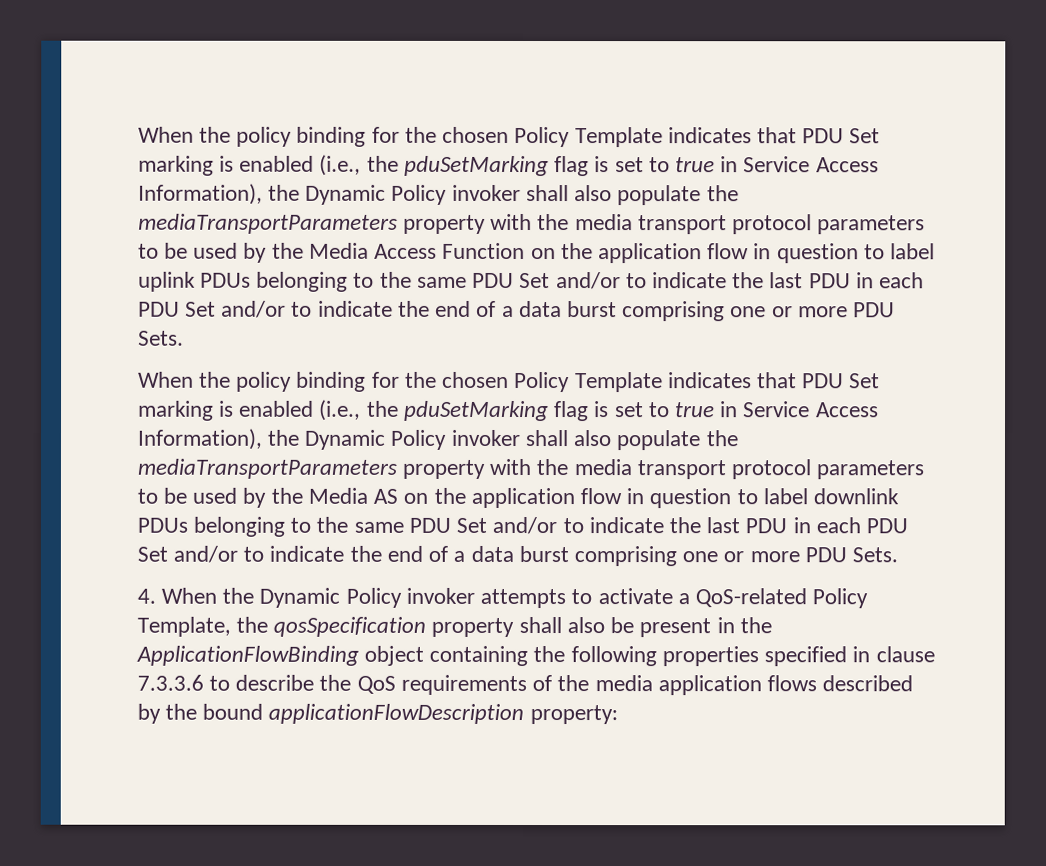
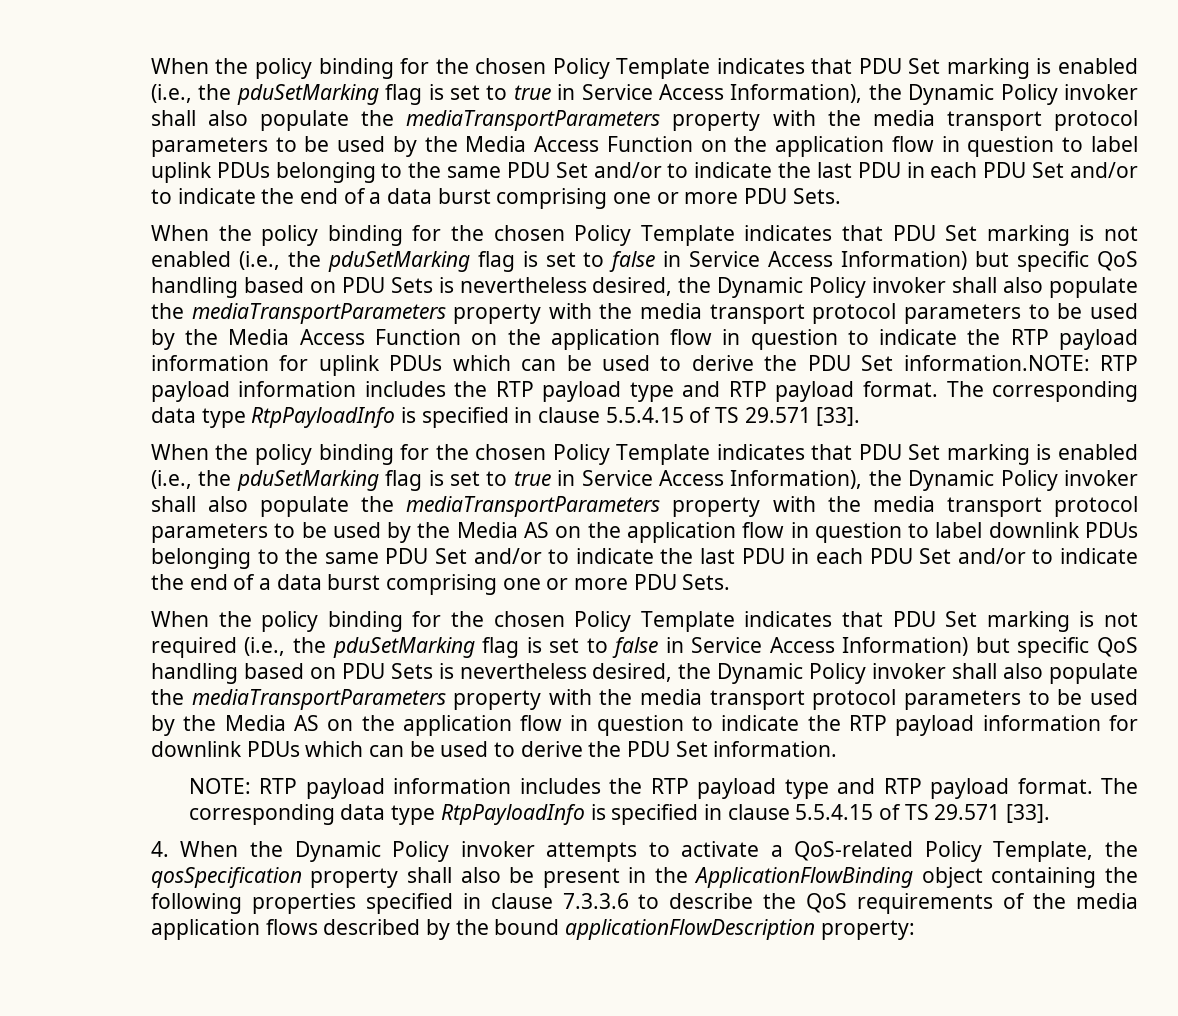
+ When the policy binding for the chosen Policy Template indicates that PDU Set marking is not enabled (i.e., the pduSetMarking flag is set to false in Service Access Information) but specific QoS handling based on PDU Sets is nevertheless desired, the Dynamic Policy invoker shall also populate the mediaTransportParameters property with the media transport protocol parameters to be used by the Media Access Function on the application flow in question to indicate the RTP payload information for uplink PDUs which can be used to derive the PDU Set information.NOTE: RTP payload information includes the RTP payload type and RTP payload format. The corresponding data type RtpPayloadInfo is specified in clause 5.5.4.15 of TS 29.571 [33].
+ When the policy binding for the chosen Policy Template indicates that PDU Set marking is not required (i.e., the pduSetMarking flag is set to false in Service Access Information) but specific QoS handling based on PDU Sets is nevertheless desired, the Dynamic Policy invoker shall also populate the mediaTransportParameters property with the media transport protocol parameters to be used by the Media AS on the application flow in question to indicate the RTP payload information for downlink PDUs which can be used to derive the PDU Set information.
+ NOTE: RTP payload information includes the RTP payload type and RTP payload format. The corresponding data type RtpPayloadInfo is specified in clause 5.5.4.15 of TS 29.571 [33].

